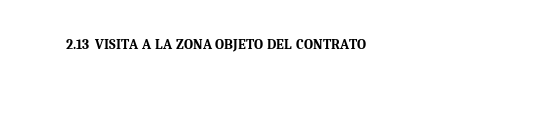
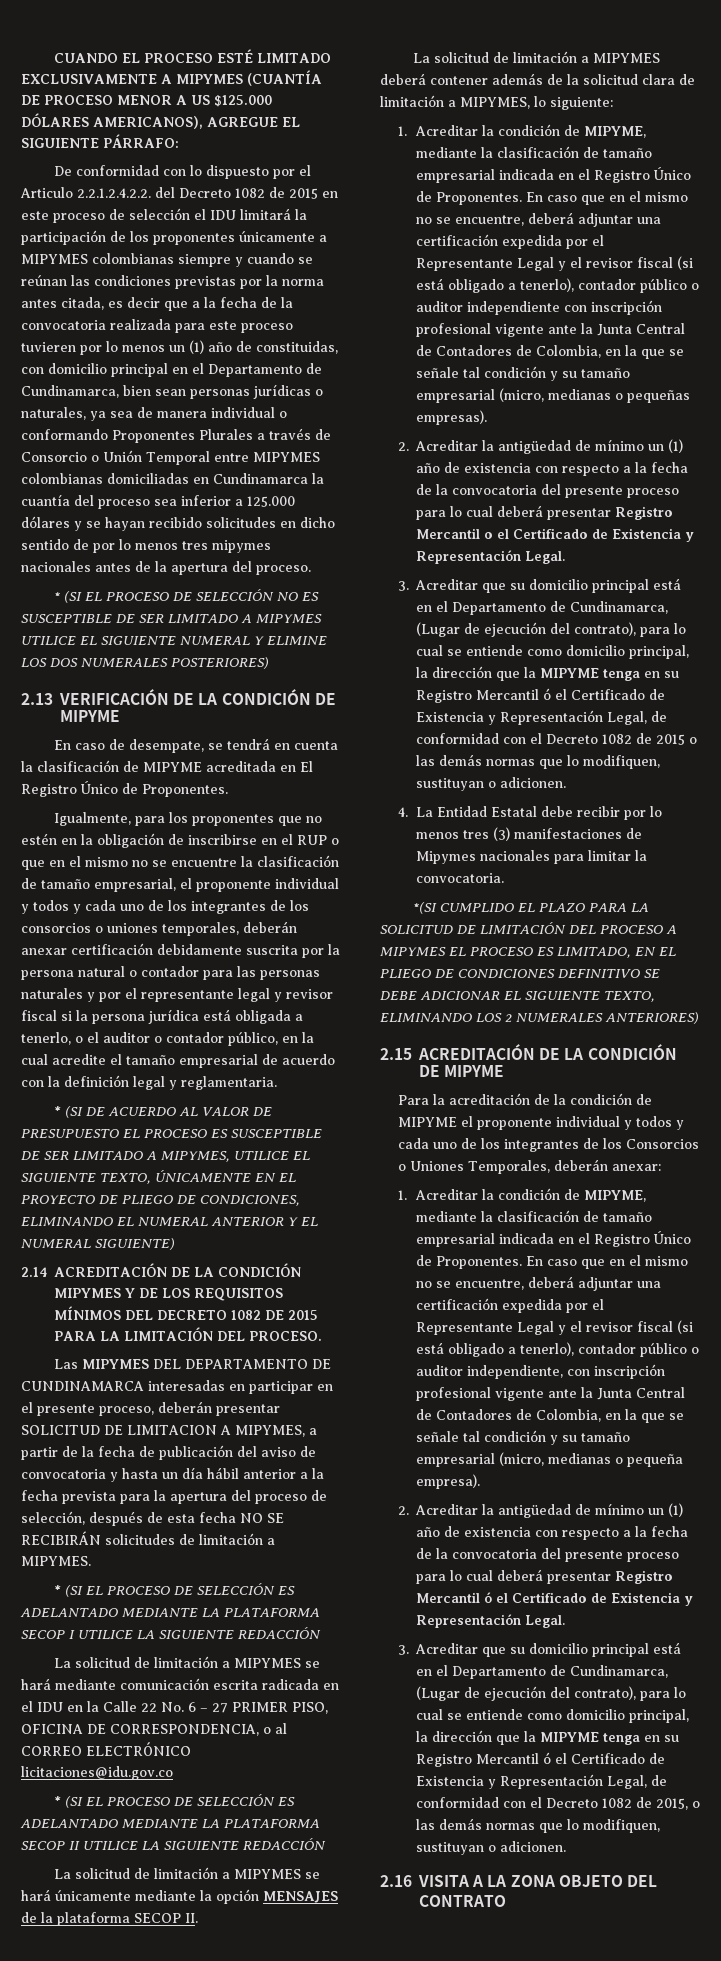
- 2.13 VISITA A LA ZONA OBJETO DEL CONTRATO
+ CUANDO EL PROCESO ESTÉ LIMITADO EXCLUSIVAMENTE A MIPYMES (CUANTÍA DE PROCESO MENOR A US $125.000 DÓLARES AMERICANOS), AGREGUE EL SIGUIENTE PÁRRAFO:
+ De conformidad con lo dispuesto por el Articulo 2.2.1.2.4.2.2. del Decreto 1082 de 2015 en este proceso de selección el IDU limitará la participación de los proponentes únicamente a MIPYMES colombianas siempre y cuando se reúnan las condiciones previstas por la norma antes citada, es decir que a la fecha de la convocatoria realizada para este proceso tuvieren por lo menos un (1) año de constituidas, con domicilio principal en el Departamento de Cundinamarca, bien sean personas jurídicas o naturales, ya sea de manera individual o conformando Proponentes Plurales a través de Consorcio o Unión Temporal entre MIPYMES colombianas domiciliadas en Cundinamarca la cuantía del proceso sea inferior a 125.000 dólares y se hayan recibido solicitudes en dicho sentido de por lo menos tres mipymes nacionales antes de la apertura del proceso.
+ * (SI EL PROCESO DE SELECCIÓN NO ES SUSCEPTIBLE DE SER LIMITADO A MIPYMES UTILICE EL SIGUIENTE NUMERAL Y ELIMINE LOS DOS NUMERALES POSTERIORES)
+ 2.13 VERIFICACIÓN DE LA CONDICIÓN DE MIPYME
+ En caso de desempate, se tendrá en cuenta la clasificación de MIPYME acreditada en El Registro Único de Proponentes.
+ Igualmente, para los proponentes que no estén en la obligación de inscribirse en el RUP o que en el mismo no se encuentre la clasificación de tamaño empresarial, el proponente individual y todos y cada uno de los integrantes de los consorcios o uniones temporales, deberán anexar certificación debidamente suscrita por la persona natural o contador para las personas naturales y por el representante legal y revisor fiscal si la persona jurídica está obligada a tenerlo, o el auditor o contador público, en la cual acredite el tamaño empresarial de acuerdo con la definición legal y reglamentaria.
+ * (SI DE ACUERDO AL VALOR DE PRESUPUESTO EL PROCESO ES SUSCEPTIBLE DE SER LIMITADO A MIPYMES, UTILICE EL SIGUIENTE TEXTO, ÚNICAMENTE EN EL PROYECTO DE PLIEGO DE CONDICIONES, ELIMINANDO EL NUMERAL ANTERIOR Y EL NUMERAL SIGUIENTE)
+ 2.14 ACREDITACIÓN DE LA CONDICIÓN MIPYMES Y DE LOS REQUISITOS MÍNIMOS DEL DECRETO 1082 DE 2015 PARA LA LIMITACIÓN DEL PROCESO.
+ Las MIPYMES DEL DEPARTAMENTO DE CUNDINAMARCA interesadas en participar en el presente proceso, deberán presentar SOLICITUD DE LIMITACION A MIPYMES, a partir de la fecha de publicación del aviso de convocatoria y hasta un día hábil anterior a la fecha prevista para la apertura del proceso de selección, después de esta fecha NO SE RECIBIRÁN solicitudes de limitación a MIPYMES.
+ * (SI EL PROCESO DE SELECCIÓN ES ADELANTADO MEDIANTE LA PLATAFORMA SECOP I UTILICE LA SIGUIENTE REDACCIÓN
+ La solicitud de limitación a MIPYMES se hará mediante comunicación escrita radicada en el IDU en la Calle 22 No. 6 – 27 PRIMER PISO, OFICINA DE CORRESPONDENCIA, o al CORREO ELECTRÓNICO licitaciones@idu.gov.co
+ * (SI EL PROCESO DE SELECCIÓN ES ADELANTADO MEDIANTE LA PLATAFORMA SECOP II UTILICE LA SIGUIENTE REDACCIÓN
+ La solicitud de limitación a MIPYMES se hará únicamente mediante la opción MENSAJES de la plataforma SECOP II.
+ La solicitud de limitación a MIPYMES deberá contener además de la solicitud clara de limitación a MIPYMES, lo siguiente:
+ 1. Acreditar la condición de MIPYME, mediante la clasificación de tamaño empresarial indicada en el Registro Único de Proponentes. En caso que en el mismo no se encuentre, deberá adjuntar una certificación expedida por el Representante Legal y el revisor fiscal (si está obligado a tenerlo), contador público o auditor independiente con inscripción profesional vigente ante la Junta Central de Contadores de Colombia, en la que se señale tal condición y su tamaño empresarial (micro, medianas o pequeñas empresas).
+ 2. Acreditar la antigüedad de mínimo un (1) año de existencia con respecto a la fecha de la convocatoria del presente proceso para lo cual deberá presentar Registro Mercantil o el Certificado de Existencia y Representación Legal.
+ 3. Acreditar que su domicilio principal está en el Departamento de Cundinamarca, (Lugar de ejecución del contrato), para lo cual se entiende como domicilio principal, la dirección que la MIPYME tenga en su Registro Mercantil ó el Certificado de Existencia y Representación Legal, de conformidad con el Decreto 1082 de 2015 o las demás normas que lo modifiquen, sustituyan o adicionen.
+ 4. La Entidad Estatal debe recibir por lo menos tres (3) manifestaciones de Mipymes nacionales para limitar la convocatoria.
+ *(SI CUMPLIDO EL PLAZO PARA LA SOLICITUD DE LIMITACIÓN DEL PROCESO A MIPYMES EL PROCESO ES LIMITADO, EN EL PLIEGO DE CONDICIONES DEFINITIVO SE DEBE ADICIONAR EL SIGUIENTE TEXTO, ELIMINANDO LOS 2 NUMERALES ANTERIORES)
+ 2.15 ACREDITACIÓN DE LA CONDICIÓN DE MIPYME
+ Para la acreditación de la condición de MIPYME el proponente individual y todos y cada uno de los integrantes de los Consorcios o Uniones Temporales, deberán anexar:
+ 1. Acreditar la condición de MIPYME, mediante la clasificación de tamaño empresarial indicada en el Registro Único de Proponentes. En caso que en el mismo no se encuentre, deberá adjuntar una certificación expedida por el Representante Legal y el revisor fiscal (si está obligado a tenerlo), contador público o auditor independiente, con inscripción profesional vigente ante la Junta Central de Contadores de Colombia, en la que se señale tal condición y su tamaño empresarial (micro, medianas o pequeña empresa).
+ 2. Acreditar la antigüedad de mínimo un (1) año de existencia con respecto a la fecha de la convocatoria del presente proceso para lo cual deberá presentar Registro Mercantil ó el Certificado de Existencia y Representación Legal.
+ 3. Acreditar que su domicilio principal está en el Departamento de Cundinamarca, (Lugar de ejecución del contrato), para lo cual se entiende como domicilio principal, la dirección que la MIPYME tenga en su Registro Mercantil ó el Certificado de Existencia y Representación Legal, de conformidad con el Decreto 1082 de 2015, o las demás normas que lo modifiquen, sustituyan o adicionen.
+ 2.16 VISITA A LA ZONA OBJETO DEL CONTRATO

